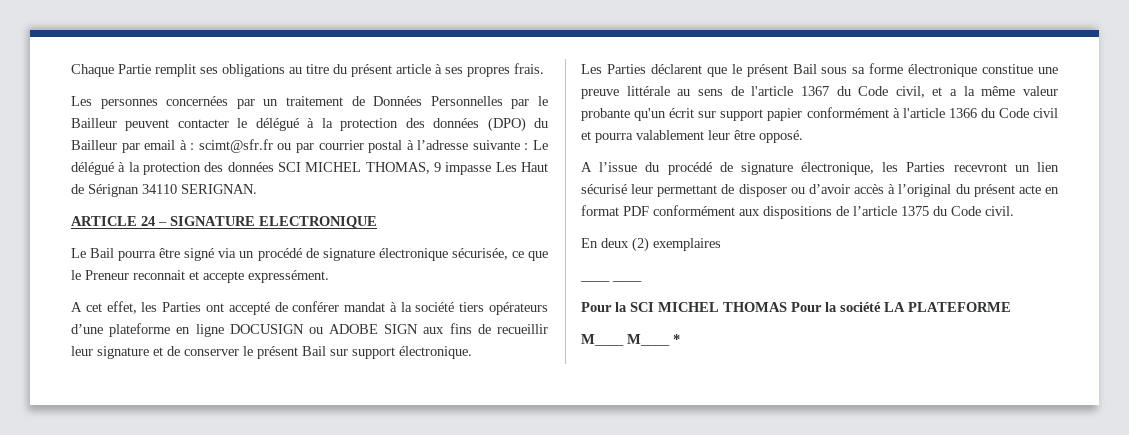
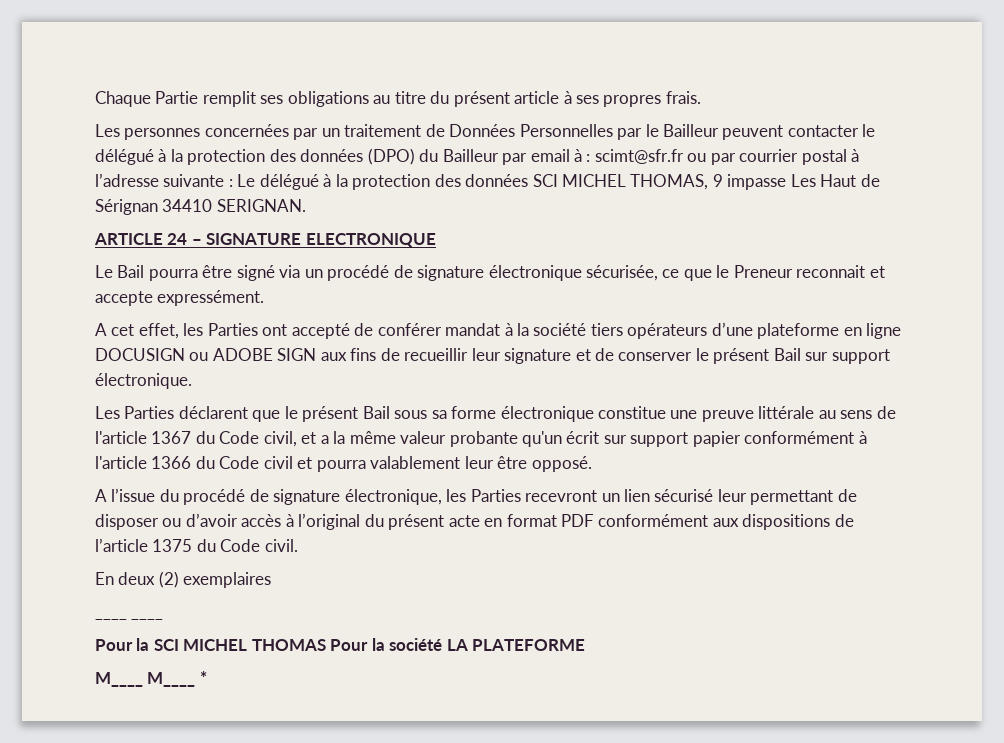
- Les personnes concernées par un traitement de Données Personnelles par le Bailleur peuvent contacter le délégué à la protection des données (DPO) du Bailleur par email à : scimt@sfr.fr ou par courrier postal à l’adresse suivante : Le délégué à la protection des données SCI MICHEL THOMAS, 9 impasse Les Haut de Sérignan 34110 SERIGNAN.
+ Les personnes concernées par un traitement de Données Personnelles par le Bailleur peuvent contacter le délégué à la protection des données (DPO) du Bailleur par email à : scimt@sfr.fr ou par courrier postal à l’adresse suivante : Le délégué à la protection des données SCI MICHEL THOMAS, 9 impasse Les Haut de Sérignan 34410 SERIGNAN.

